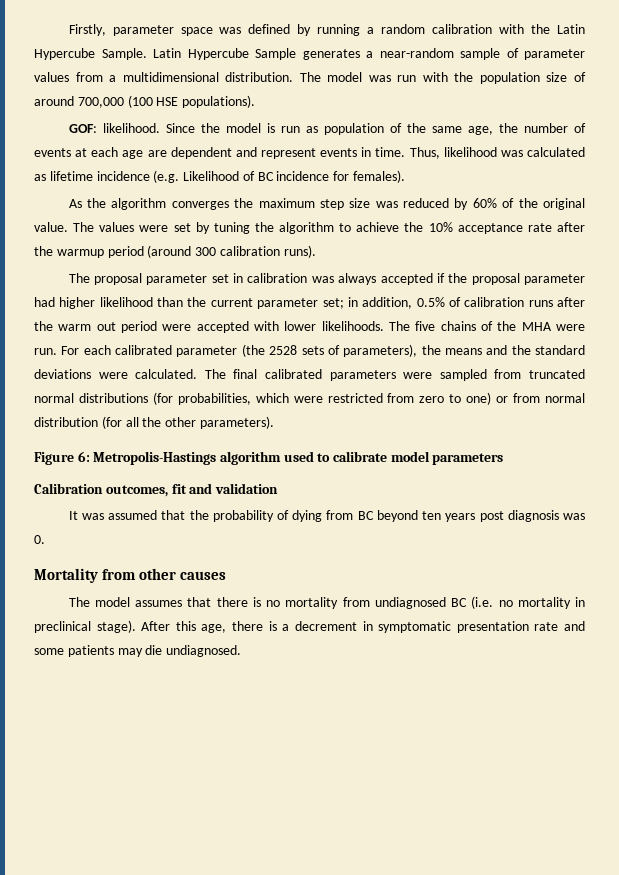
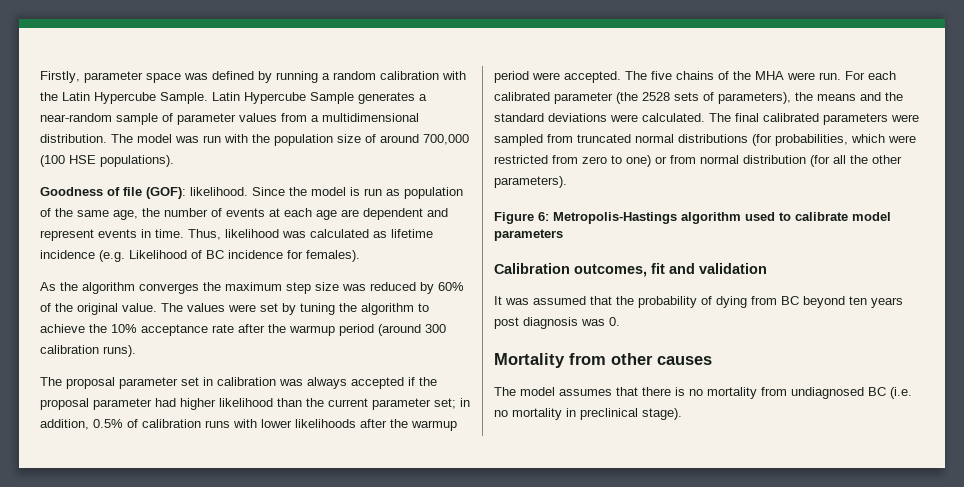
- GOF: likelihood.
+ Goodness of file (GOF): likelihood.
- The proposal parameter set in calibration was always accepted if the proposal parameter had higher likelihood than the current parameter set; in addition, 0.5% of calibration runs after the warm out period were accepted with lower likelihoods.
+ The proposal parameter set in calibration was always accepted if the proposal parameter had higher likelihood than the current parameter set; in addition, 0.5% of calibration runs with lower likelihoods after the warmup period were accepted.
- After this age, there is a decrement in symptomatic presentation rate and some patients may die undiagnosed.

